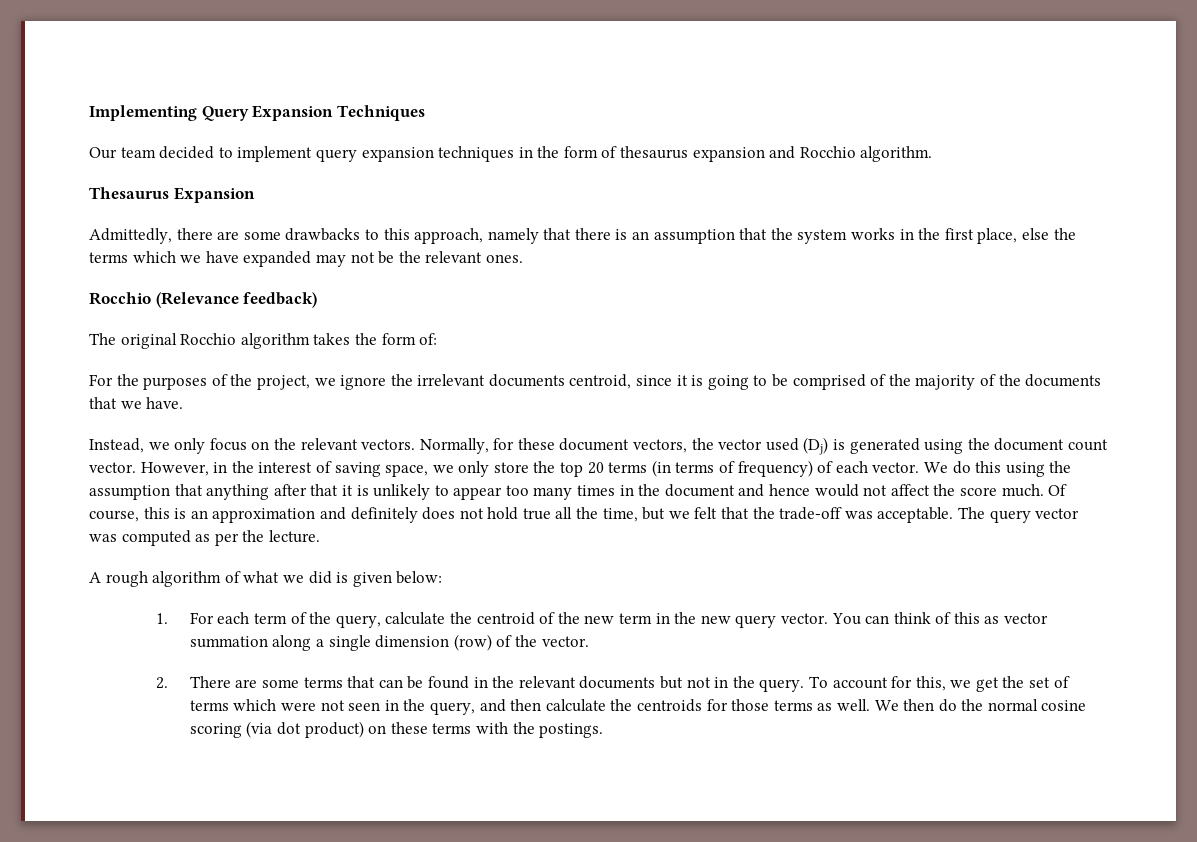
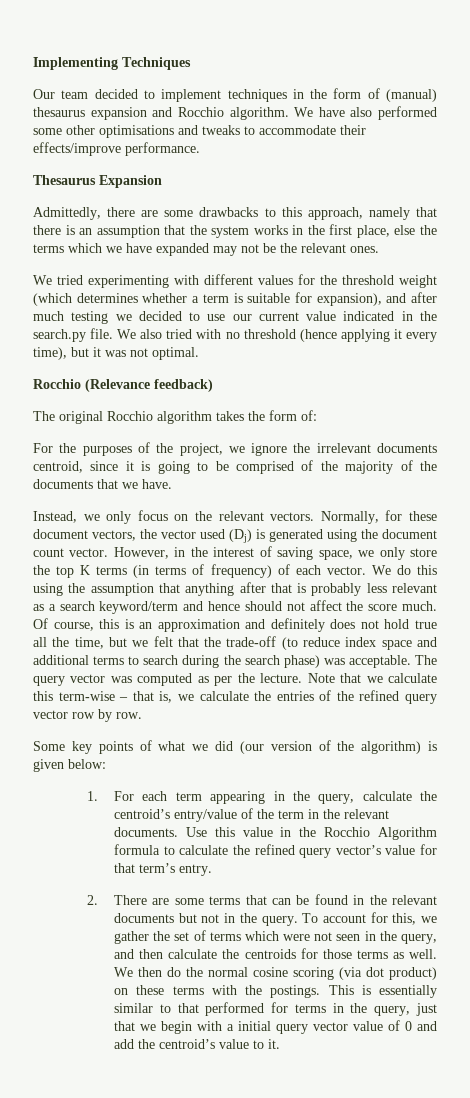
- Implementing Query Expansion Techniques
+ Implementing Techniques
- Our team decided to implement query expansion techniques in the form of thesaurus expansion and Rocchio algorithm.
+ Our team decided to implement techniques in the form of (manual) thesaurus expansion and Rocchio algorithm. We have also performed some other optimisations and tweaks to accommodate their effects/improve performance.
+ We tried experimenting with different values for the threshold weight (which determines whether a term is suitable for expansion), and after much testing we decided to use our current value indicated in the search.py file. We also tried with no threshold (hence applying it every time), but it was not optimal.
- However, in the interest of saving space, we only store the top 20 terms (in terms of frequency) of each vector.
+ However, in the interest of saving space, we only store the top K terms (in terms of frequency) of each vector.
- We do this using the assumption that anything after that it is unlikely to appear too many times in the document and hence would not affect the score much.
+ We do this using the assumption that anything after that is probably less relevant as a search keyword/term and hence should not affect the score much.
- Of course, this is an approximation and definitely does not hold true all the time, but we felt that the trade-off was acceptable.
+ Of course, this is an approximation and definitely does not hold true all the time, but we felt that the trade-off (to reduce index space and additional terms to search during the search phase) was acceptable.
- The query vector was computed as per the lecture.
- A rough algorithm of what we did is given below:
+ The query vector was computed as per the lecture. Note that we calculate this term-wise – that is, we calculate the entries of the refined query vector row by row.
+ Some key points of what we did (our version of the algorithm) is given below:
- 1. For each term of the query, calculate the centroid of the new term in the new query vector. You can think of this as vector summation along a single dimension (row) of the vector.
+ 1. For each term appearing in the query, calculate the centroid’s entry/value of the term in the relevant documents. Use this value in the Rocchio Algorithm formula to calculate the refined query vector’s value for that term’s entry.
- To account for this, we get the set of terms which were not seen in the query, and then calculate the centroids for those terms as well.
+ To account for this, we gather the set of terms which were not seen in the query, and then calculate the centroids for those terms as well.
+ This is essentially similar to that performed for terms in the query, just that we begin with a initial query vector value of 0 and add the centroid’s value to it.

